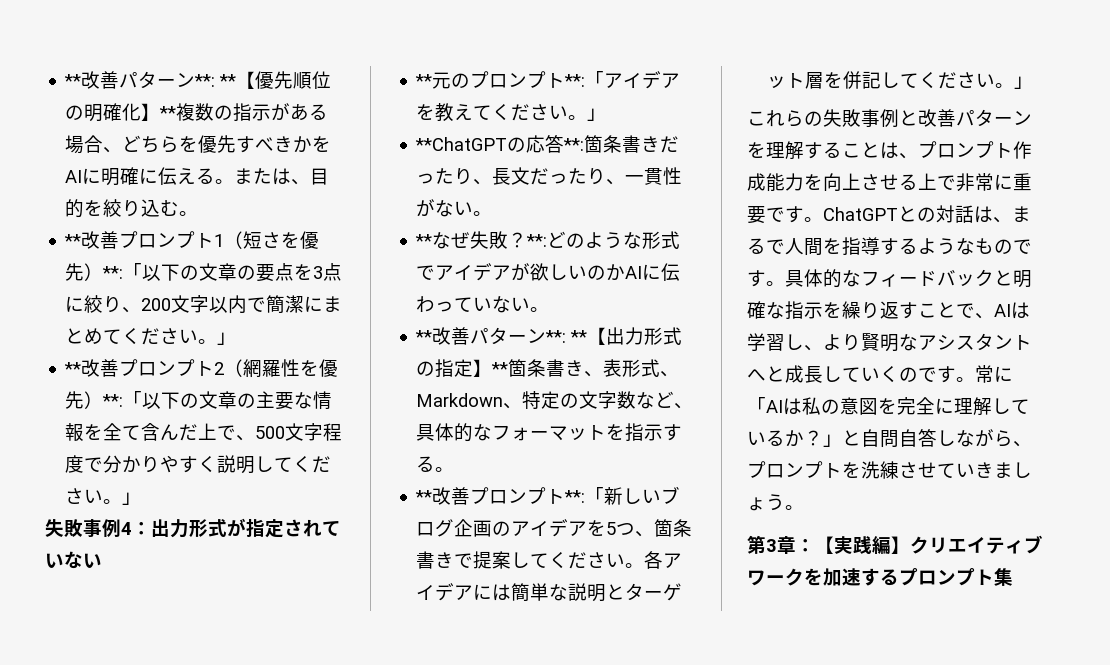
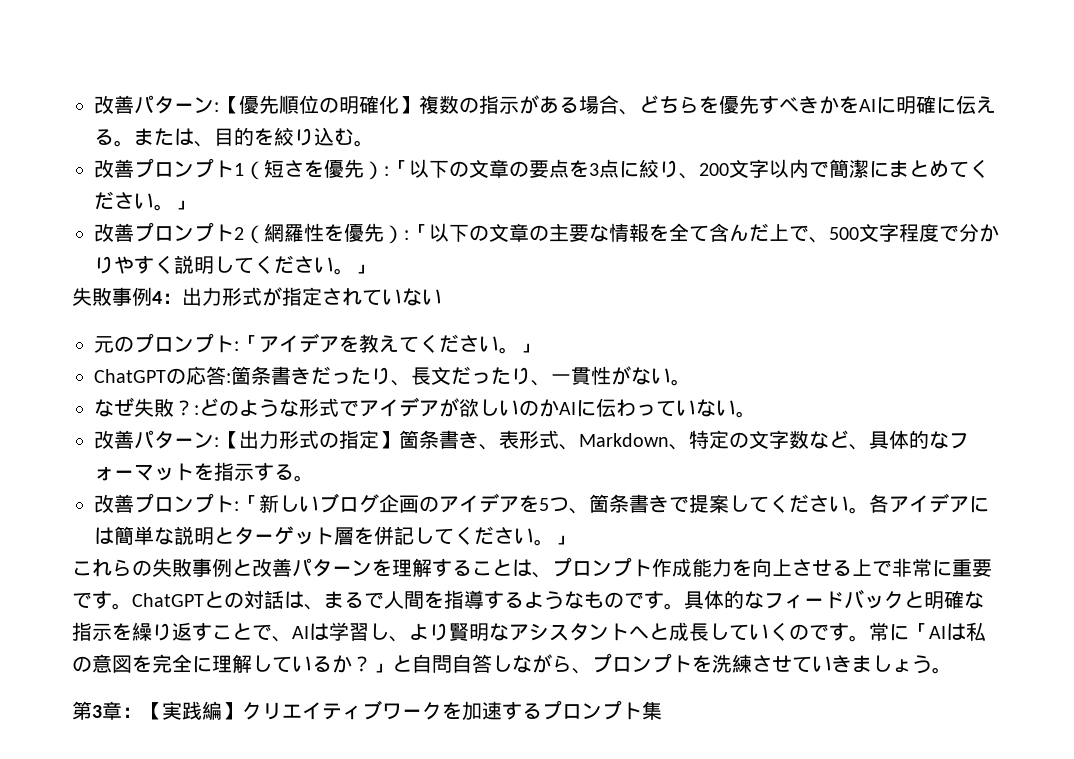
- **改善パターン**: **【優先順位の明確化】**複数の指示がある場合、どちらを優先すべきかをAIに明確に伝える。
+ 改善パターン:【優先順位の明確化】複数の指示がある場合、どちらを優先すべきかをAIに明確に伝える。
- **改善プロンプト1（短さを優先）**:「以下の文章の要点を3点に絞り、200文字以内で簡潔にまとめてください。」
+ 改善プロンプト1（短さを優先）:「以下の文章の要点を3点に絞り、200文字以内で簡潔にまとめてください。」
- **改善プロンプト2（網羅性を優先）**:「以下の文章の主要な情報を全て含んだ上で、500文字程度で分かりやすく説明してください。」
+ 改善プロンプト2（網羅性を優先）:「以下の文章の主要な情報を全て含んだ上で、500文字程度で分かりやすく説明してください。」
- **元のプロンプト**:「アイデアを教えてください。」
+ 元のプロンプト:「アイデアを教えてください。」
- **ChatGPTの応答**:箇条書きだったり、長文だったり、一貫性がない。
+ ChatGPTの応答:箇条書きだったり、長文だったり、一貫性がない。
- **なぜ失敗？**:どのような形式でアイデアが欲しいのかAIに伝わっていない。
+ なぜ失敗？:どのような形式でアイデアが欲しいのかAIに伝わっていない。
- **改善パターン**: **【出力形式の指定】**箇条書き、表形式、Markdown、特定の文字数など、具体的なフォーマットを指示する。
+ 改善パターン:【出力形式の指定】箇条書き、表形式、Markdown、特定の文字数など、具体的なフォーマットを指示する。
- **改善プロンプト**:「新しいブログ企画のアイデアを5つ、箇条書きで提案してください。
+ 改善プロンプト:「新しいブログ企画のアイデアを5つ、箇条書きで提案してください。

